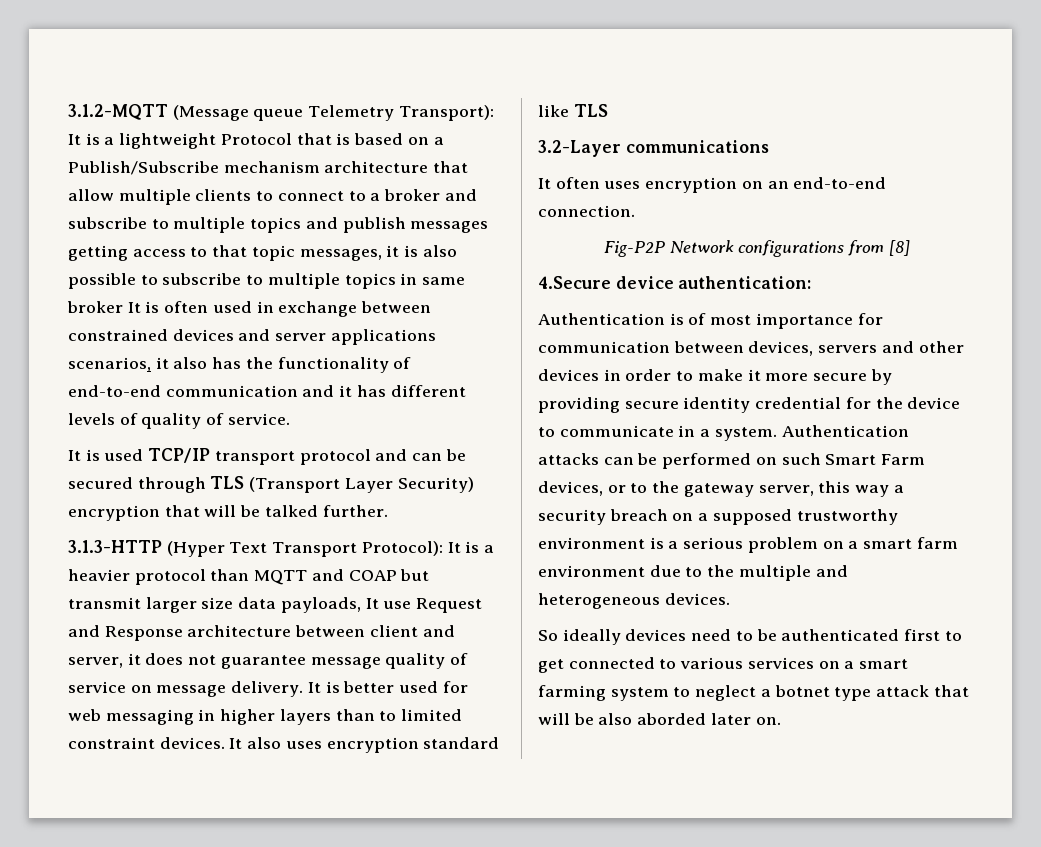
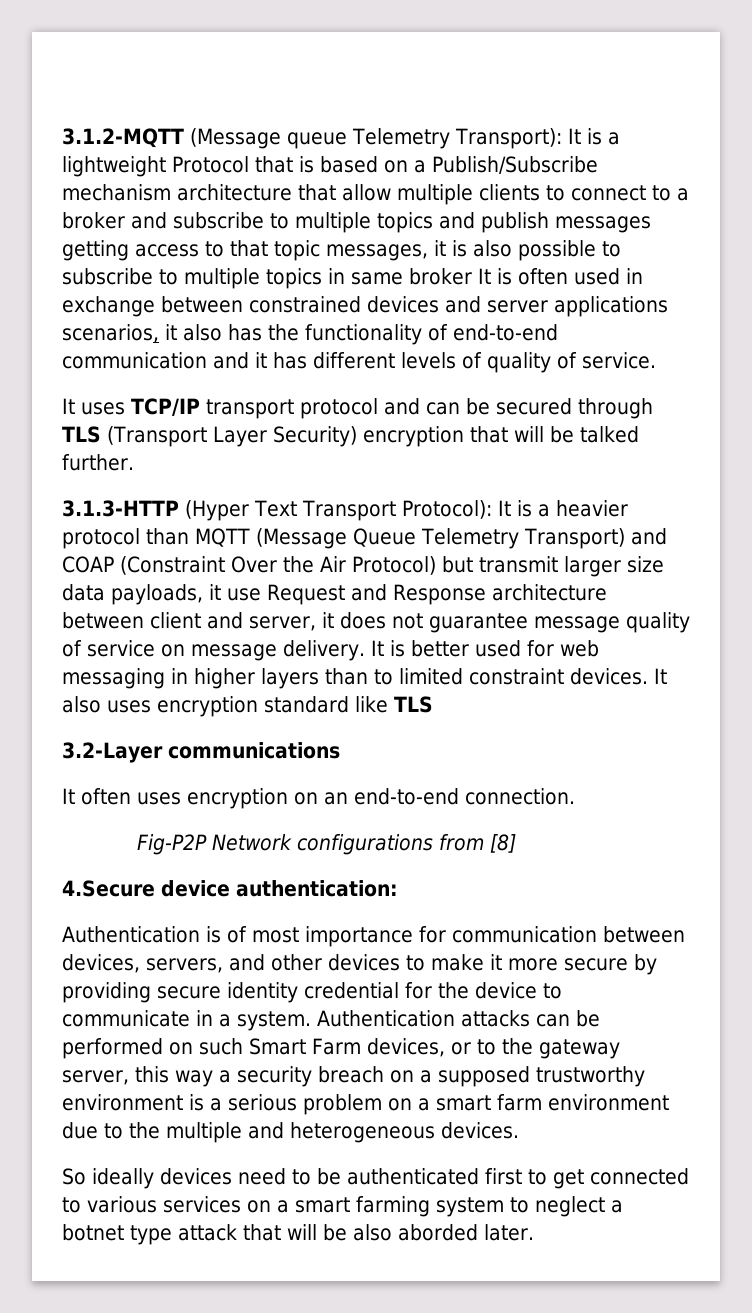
- It is used TCP/IP transport protocol and can be secured through TLS (Transport Layer Security) encryption that will be talked further.
+ It uses TCP/IP transport protocol and can be secured through TLS (Transport Layer Security) encryption that will be talked further.
- 3.1.3-HTTP (Hyper Text Transport Protocol): It is a heavier protocol than MQTT and COAP but transmit larger size data payloads, It use Request and Response architecture between client and server, it does not guarantee message quality of service on message delivery.
+ 3.1.3-HTTP (Hyper Text Transport Protocol): It is a heavier protocol than MQTT (Message Queue Telemetry Transport) and COAP (Constraint Over the Air Protocol) but transmit larger size data payloads, it use Request and Response architecture between client and server, it does not guarantee message quality of service on message delivery.
- Authentication is of most importance for communication between devices, servers and other devices in order to make it more secure by providing secure identity credential for the device to communicate in a system.
+ Authentication is of most importance for communication between devices, servers, and other devices to make it more secure by providing secure identity credential for the device to communicate in a system.
- So ideally devices need to be authenticated first to get connected to various services on a smart farming system to neglect a botnet type attack that will be also aborded later on.
+ So ideally devices need to be authenticated first to get connected to various services on a smart farming system to neglect a botnet type attack that will be also aborded later.

